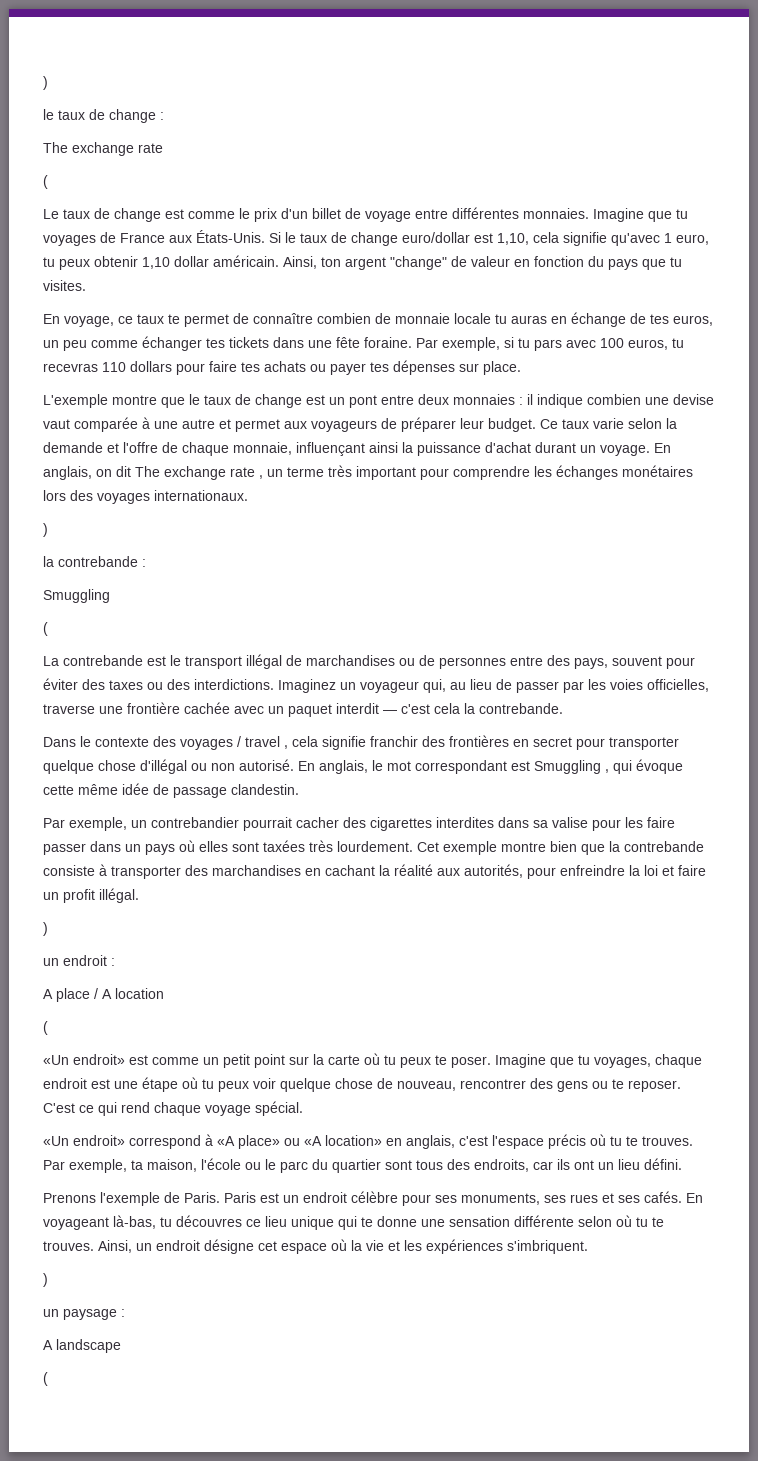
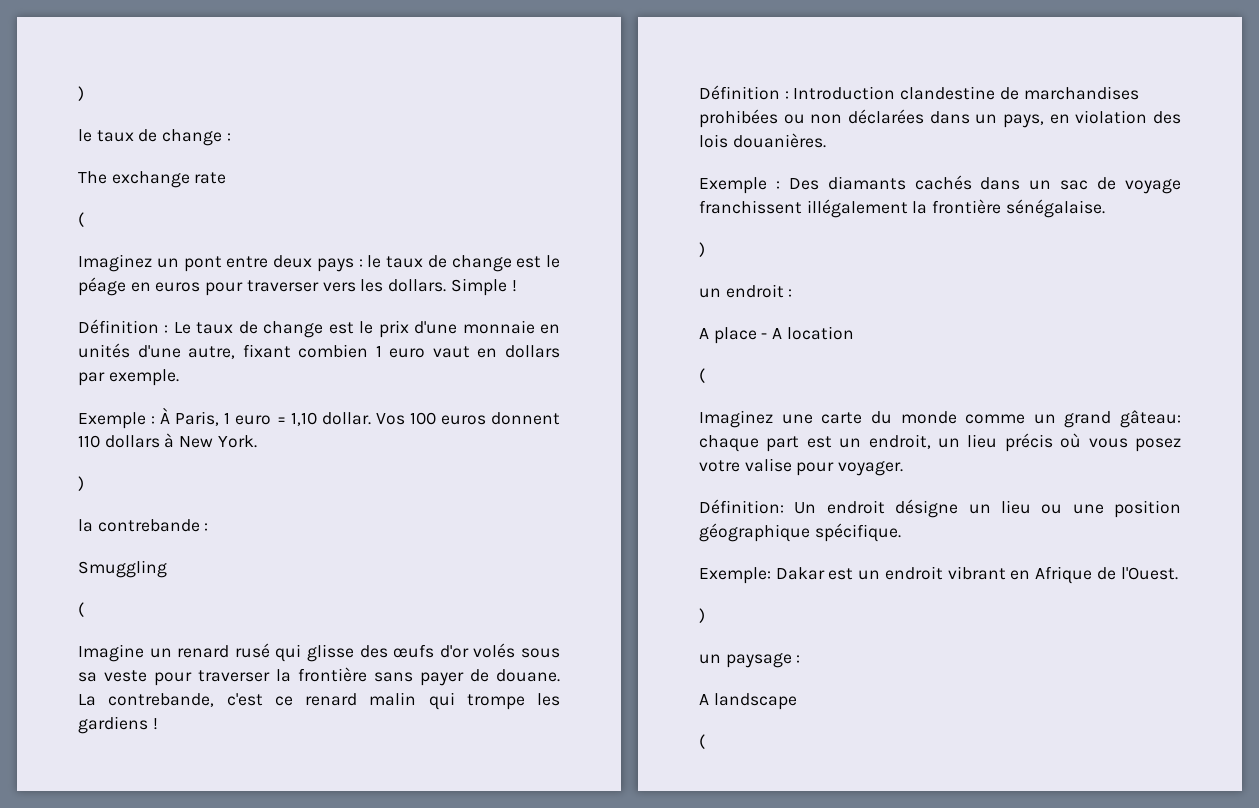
- Le taux de change est comme le prix d'un billet de voyage entre différentes monnaies. Imagine que tu voyages de France aux États-Unis. Si le taux de change euro/dollar est 1,10, cela signifie qu'avec 1 euro, tu peux obtenir 1,10 dollar américain. Ainsi, ton argent "change" de valeur en fonction du pays que tu visites.
- En voyage, ce taux te permet de connaître combien de monnaie locale tu auras en échange de tes euros, un peu comme échanger tes tickets dans une fête foraine. Par exemple, si tu pars avec 100 euros, tu recevras 110 dollars pour faire tes achats ou payer tes dépenses sur place.
- L'exemple montre que le taux de change est un pont entre deux monnaies : il indique combien une devise vaut comparée à une autre et permet aux voyageurs de préparer leur budget. Ce taux varie selon la demande et l'offre de chaque monnaie, influençant ainsi la puissance d'achat durant un voyage. En anglais, on dit The exchange rate , un terme très important pour comprendre les échanges monétaires lors des voyages internationaux.
+ Imaginez un pont entre deux pays : le taux de change est le péage en euros pour traverser vers les dollars. Simple !
+ Définition : Le taux de change est le prix d'une monnaie en unités d'une autre, fixant combien 1 euro vaut en dollars par exemple.
+ Exemple : À Paris, 1 euro = 1,10 dollar. Vos 100 euros donnent 110 dollars à New York.
- La contrebande est le transport illégal de marchandises ou de personnes entre des pays, souvent pour éviter des taxes ou des interdictions. Imaginez un voyageur qui, au lieu de passer par les voies officielles, traverse une frontière cachée avec un paquet interdit — c'est cela la contrebande.
- Dans le contexte des voyages / travel , cela signifie franchir des frontières en secret pour transporter quelque chose d'illégal ou non autorisé. En anglais, le mot correspondant est Smuggling , qui évoque cette même idée de passage clandestin.
- Par exemple, un contrebandier pourrait cacher des cigarettes interdites dans sa valise pour les faire passer dans un pays où elles sont taxées très lourdement. Cet exemple montre bien que la contrebande consiste à transporter des marchandises en cachant la réalité aux autorités, pour enfreindre la loi et faire un profit illégal.
+ Imagine un renard rusé qui glisse des œufs d'or volés sous sa veste pour traverser la frontière sans payer de douane. La contrebande, c'est ce renard malin qui trompe les gardiens !
+ Définition : Introduction clandestine de marchandises prohibées ou non déclarées dans un pays, en violation des lois douanières.
+ Exemple : Des diamants cachés dans un sac de voyage franchissent illégalement la frontière sénégalaise.
- A place / A location
+ A place - A location
- «Un endroit» est comme un petit point sur la carte où tu peux te poser. Imagine que tu voyages, chaque endroit est une étape où tu peux voir quelque chose de nouveau, rencontrer des gens ou te reposer. C'est ce qui rend chaque voyage spécial.
- «Un endroit» correspond à «A place» ou «A location» en anglais, c'est l'espace précis où tu te trouves. Par exemple, ta maison, l'école ou le parc du quartier sont tous des endroits, car ils ont un lieu défini.
- Prenons l'exemple de Paris. Paris est un endroit célèbre pour ses monuments, ses rues et ses cafés. En voyageant là-bas, tu découvres ce lieu unique qui te donne une sensation différente selon où tu te trouves. Ainsi, un endroit désigne cet espace où la vie et les expériences s'imbriquent.
+ Imaginez une carte du monde comme un grand gâteau: chaque part est un endroit, un lieu précis où vous posez votre valise pour voyager.
+ Définition: Un endroit désigne un lieu ou une position géographique spécifique.
+ Exemple: Dakar est un endroit vibrant en Afrique de l'Ouest.

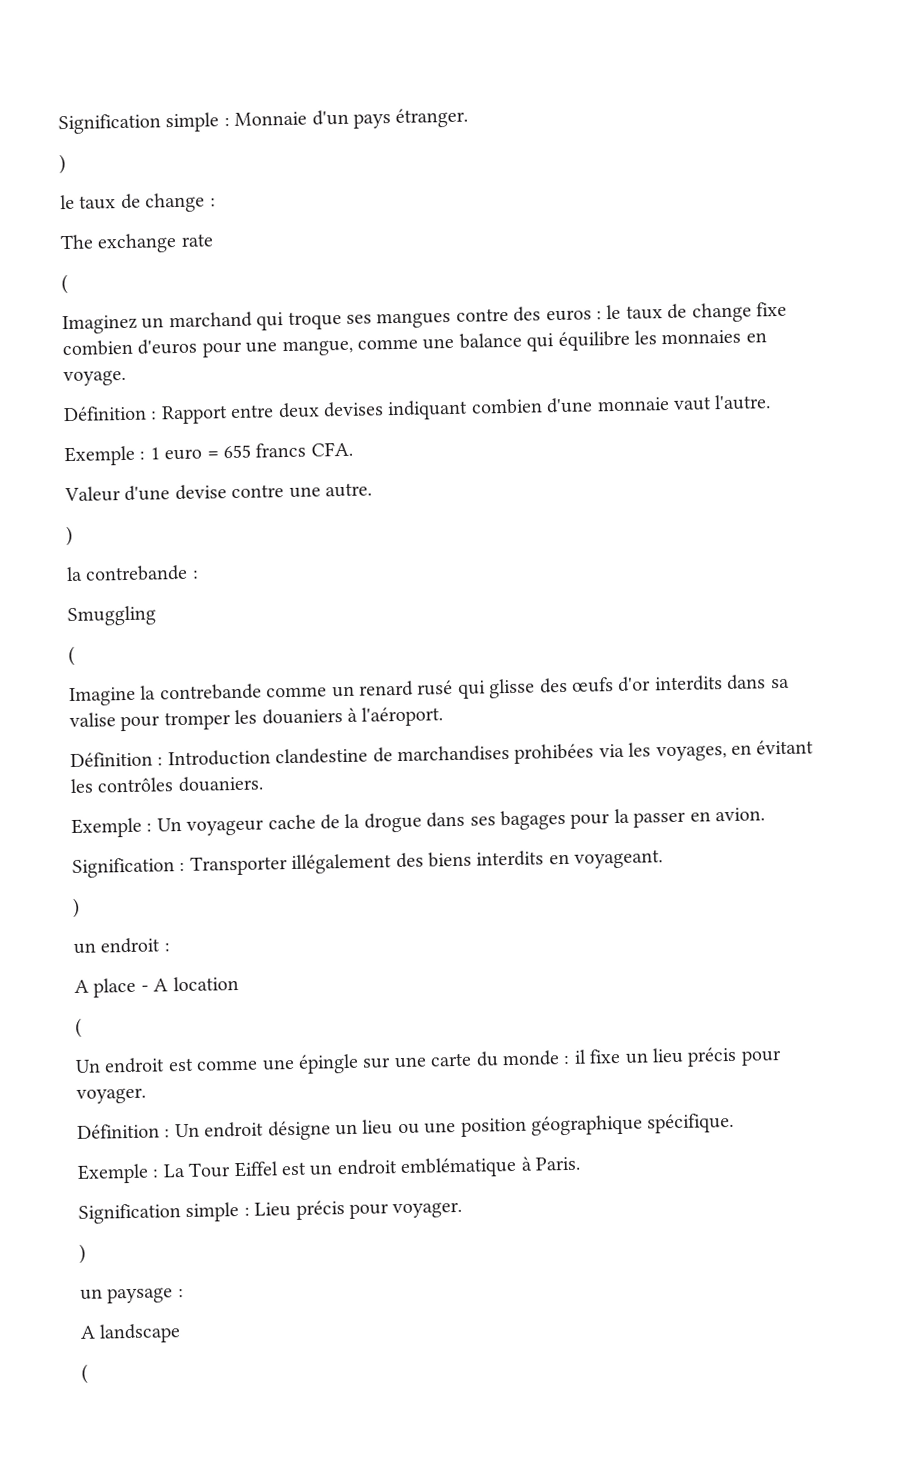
+ Signification simple : Monnaie d'un pays étranger.
- Imaginez un pont entre deux pays : le taux de change est le péage en euros pour traverser vers les dollars. Simple !
- Définition : Le taux de change est le prix d'une monnaie en unités d'une autre, fixant combien 1 euro vaut en dollars par exemple.
- Exemple : À Paris, 1 euro = 1,10 dollar. Vos 100 euros donnent 110 dollars à New York.
+ Imaginez un marchand qui troque ses mangues contre des euros : le taux de change fixe combien d'euros pour une mangue, comme une balance qui équilibre les monnaies en voyage.
+ Définition : Rapport entre deux devises indiquant combien d'une monnaie vaut l'autre.
+ Exemple : 1 euro = 655 francs CFA.
+ Valeur d'une devise contre une autre.
- Imagine un renard rusé qui glisse des œufs d'or volés sous sa veste pour traverser la frontière sans payer de douane. La contrebande, c'est ce renard malin qui trompe les gardiens !
+ Imagine la contrebande comme un renard rusé qui glisse des œufs d'or interdits dans sa valise pour tromper les douaniers à l'aéroport.
- Définition : Introduction clandestine de marchandises prohibées ou non déclarées dans un pays, en violation des lois douanières.
- Exemple : Des diamants cachés dans un sac de voyage franchissent illégalement la frontière sénégalaise.
+ Définition : Introduction clandestine de marchandises prohibées via les voyages, en évitant les contrôles douaniers.
+ Exemple : Un voyageur cache de la drogue dans ses bagages pour la passer en avion.
+ Signification : Transporter illégalement des biens interdits en voyageant.
- Imaginez une carte du monde comme un grand gâteau: chaque part est un endroit, un lieu précis où vous posez votre valise pour voyager.
- Définition: Un endroit désigne un lieu ou une position géographique spécifique.
+ Un endroit est comme une épingle sur une carte du monde : il fixe un lieu précis pour voyager.
+ Définition : Un endroit désigne un lieu ou une position géographique spécifique.
- Exemple: Dakar est un endroit vibrant en Afrique de l'Ouest.
+ Exemple : La Tour Eiffel est un endroit emblématique à Paris.
+ Signification simple : Lieu précis pour voyager.

